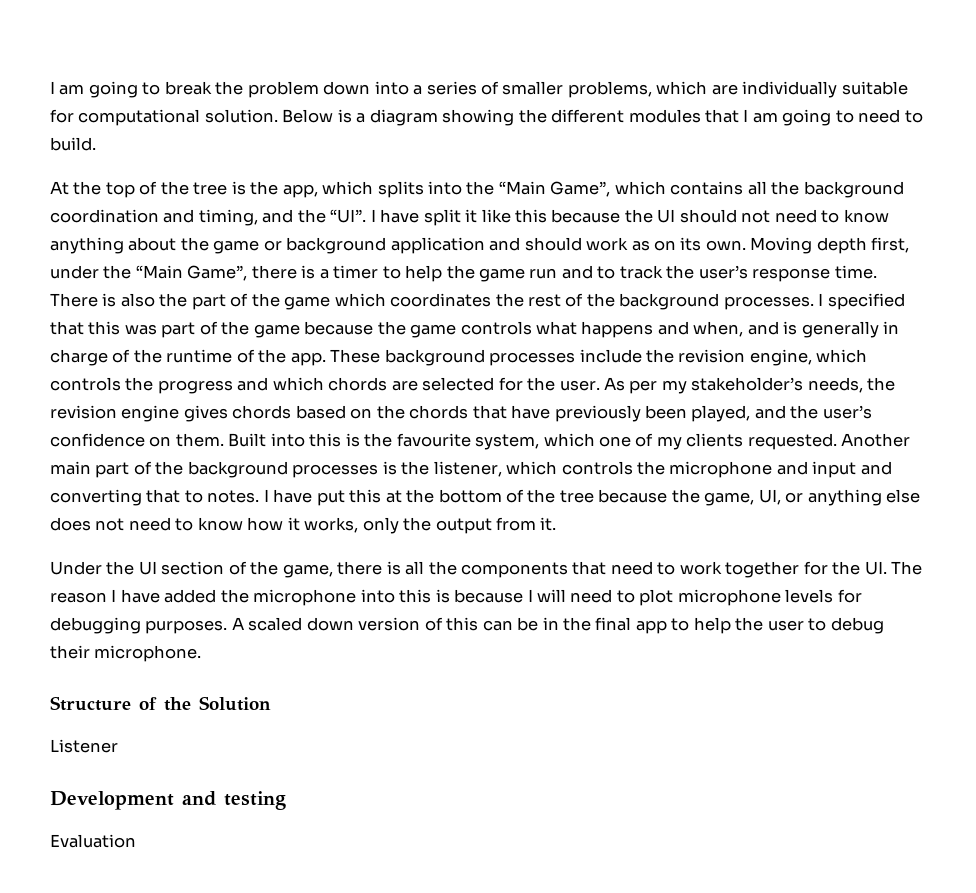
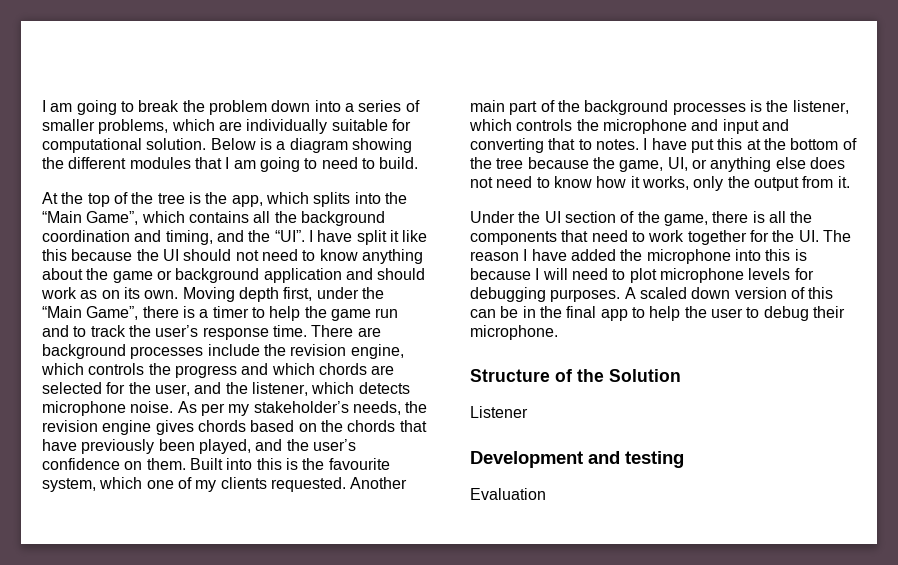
- There is also the part of the game which coordinates the rest of the background processes. I specified that this was part of the game because the game controls what happens and when, and is generally in charge of the runtime of the app. These background processes include the revision engine, which controls the progress and which chords are selected for the user.
+ There are background processes include the revision engine, which controls the progress and which chords are selected for the user, and the listener, which detects microphone noise.

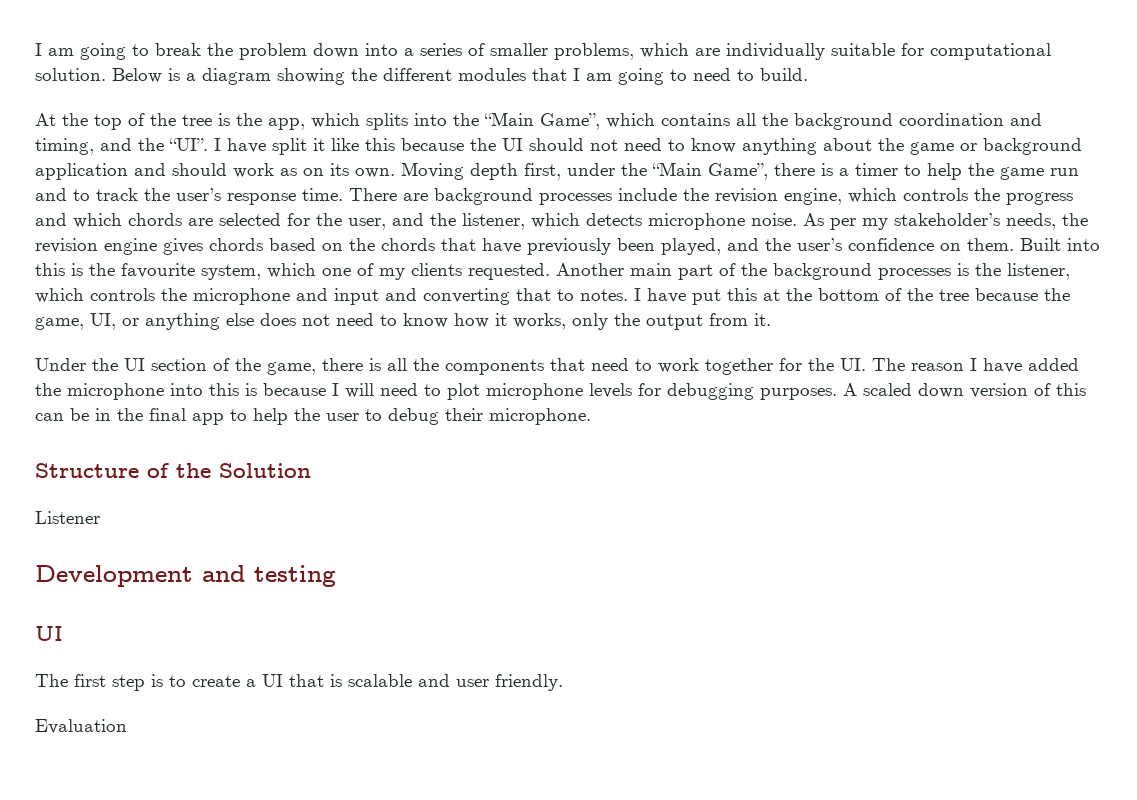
  Development and testing
+ UI
+ The first step is to create a UI that is scalable and user friendly.

